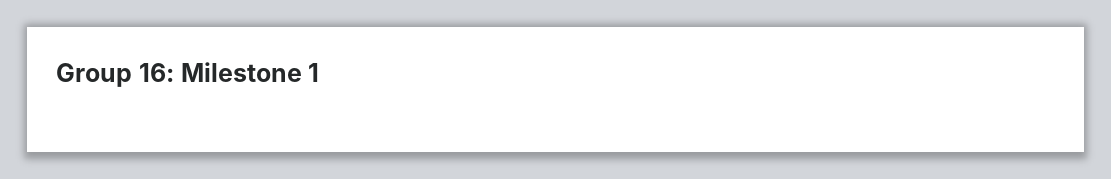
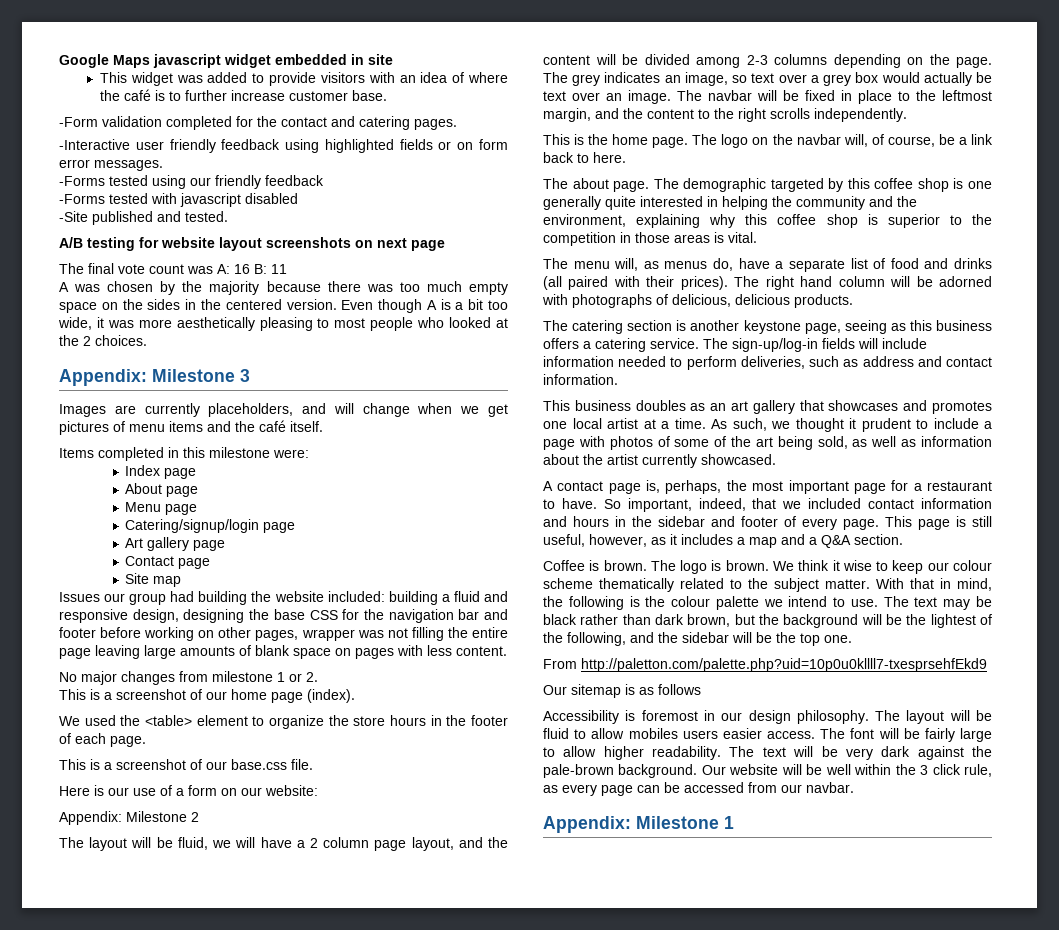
- Group 16: Milestone 1
+ Google Maps javascript widget embedded in site
+ This widget was added to provide visitors with an idea of where the café is to further increase customer base.
+ -Form validation completed for the contact and catering pages.
+ -Interactive user friendly feedback using highlighted fields or on form error messages.
+ -Forms tested using our friendly feedback
+ -Forms tested with javascript disabled
+ -Site published and tested.
+ A/B testing for website layout screenshots on next page
+ The final vote count was A: 16 B: 11
+ A was chosen by the majority because there was too much empty space on the sides in the centered version. Even though A is a bit too wide, it was more aesthetically pleasing to most people who looked at the 2 choices.
+ Appendix: Milestone 3
+ Images are currently placeholders, and will change when we get pictures of menu items and the café itself.
+ Items completed in this milestone were:
+ Index page
+ About page
+ Menu page
+ Catering/signup/login page
+ Art gallery page
+ Contact page
+ Site map
+ Issues our group had building the website included: building a fluid and responsive design, designing the base CSS for the navigation bar and footer before working on other pages, wrapper was not filling the entire page leaving large amounts of blank space on pages with less content.
+ No major changes from milestone 1 or 2.
+ This is a screenshot of our home page (index).
+ We used the <table> element to organize the store hours in the footer of each page.
+ This is a screenshot of our base.css file.
+ Here is our use of a form on our website:
+ Appendix: Milestone 2
+ The layout will be fluid, we will have a 2 column page layout, and the content will be divided among 2-3 columns depending on the page. The grey indicates an image, so text over a grey box would actually be text over an image. The navbar will be fixed in place to the leftmost margin, and the content to the right scrolls independently.
+ This is the home page. The logo on the navbar will, of course, be a link back to here.
+ The about page. The demographic targeted by this coffee shop is one generally quite interested in helping the community and the environment, explaining why this coffee shop is superior to the competition in those areas is vital.
+ The menu will, as menus do, have a separate list of food and drinks (all paired with their prices). The right hand column will be adorned with photographs of delicious, delicious products.
+ The catering section is another keystone page, seeing as this business offers a catering service. The sign-up/log-in fields will include information needed to perform deliveries, such as address and contact information.
+ This business doubles as an art gallery that showcases and promotes one local artist at a time. As such, we thought it prudent to include a page with photos of some of the art being sold, as well as information about the artist currently showcased.
+ A contact page is, perhaps, the most important page for a restaurant to have. So important, indeed, that we included contact information and hours in the sidebar and footer of every page. This page is still useful, however, as it includes a map and a Q&A section.
+ Coffee is brown. The logo is brown. We think it wise to keep our colour scheme thematically related to the subject matter. With that in mind, the following is the colour palette we intend to use. The text may be black rather than dark brown, but the background will be the lightest of the following, and the sidebar will be the top one.
+ From http://paletton.com/palette.php?uid=10p0u0kllll7-txesprsehfEkd9
+ Our sitemap is as follows
+ Accessibility is foremost in our design philosophy. The layout will be fluid to allow mobiles users easier access. The font will be fairly large to allow higher readability. The text will be very dark against the pale-brown background. Our website will be well within the 3 click rule, as every page can be accessed from our navbar.
+ Appendix: Milestone 1

